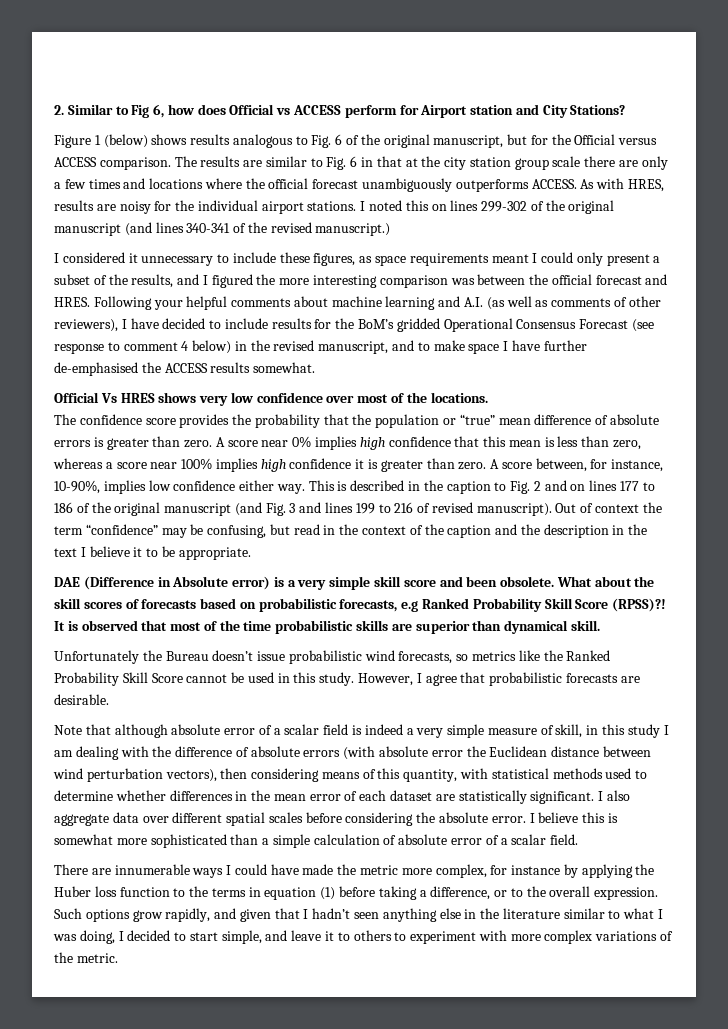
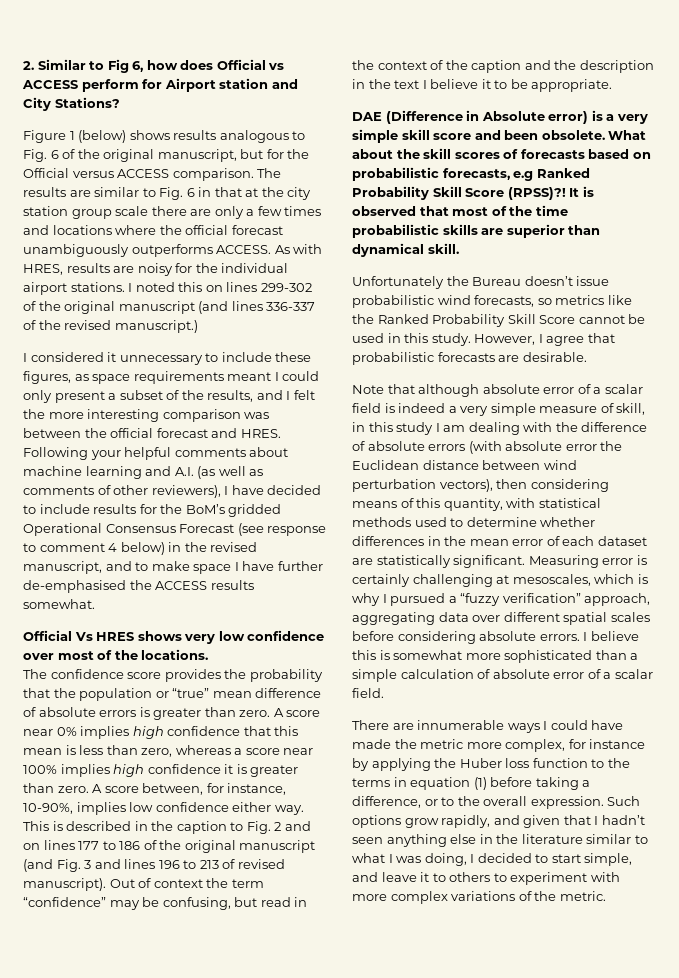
- I noted this on lines 299-302 of the original manuscript (and lines 340-341 of the revised manuscript.)
+ I noted this on lines 299-302 of the original manuscript (and lines 336-337 of the revised manuscript.)
- I considered it unnecessary to include these figures, as space requirements meant I could only present a subset of the results, and I figured the more interesting comparison was between the official forecast and HRES.
+ I considered it unnecessary to include these figures, as space requirements meant I could only present a subset of the results, and I felt the more interesting comparison was between the official forecast and HRES.
- This is described in the caption to Fig. 2 and on lines 177 to 186 of the original manuscript (and Fig. 3 and lines 199 to 216 of revised manuscript).
+ This is described in the caption to Fig. 2 and on lines 177 to 186 of the original manuscript (and Fig. 3 and lines 196 to 213 of revised manuscript).
- I also aggregate data over different spatial scales before considering the absolute error.
+ Measuring error is certainly challenging at mesoscales, which is why I pursued a “fuzzy verification” approach, aggregating data over different spatial scales before considering absolute errors.

